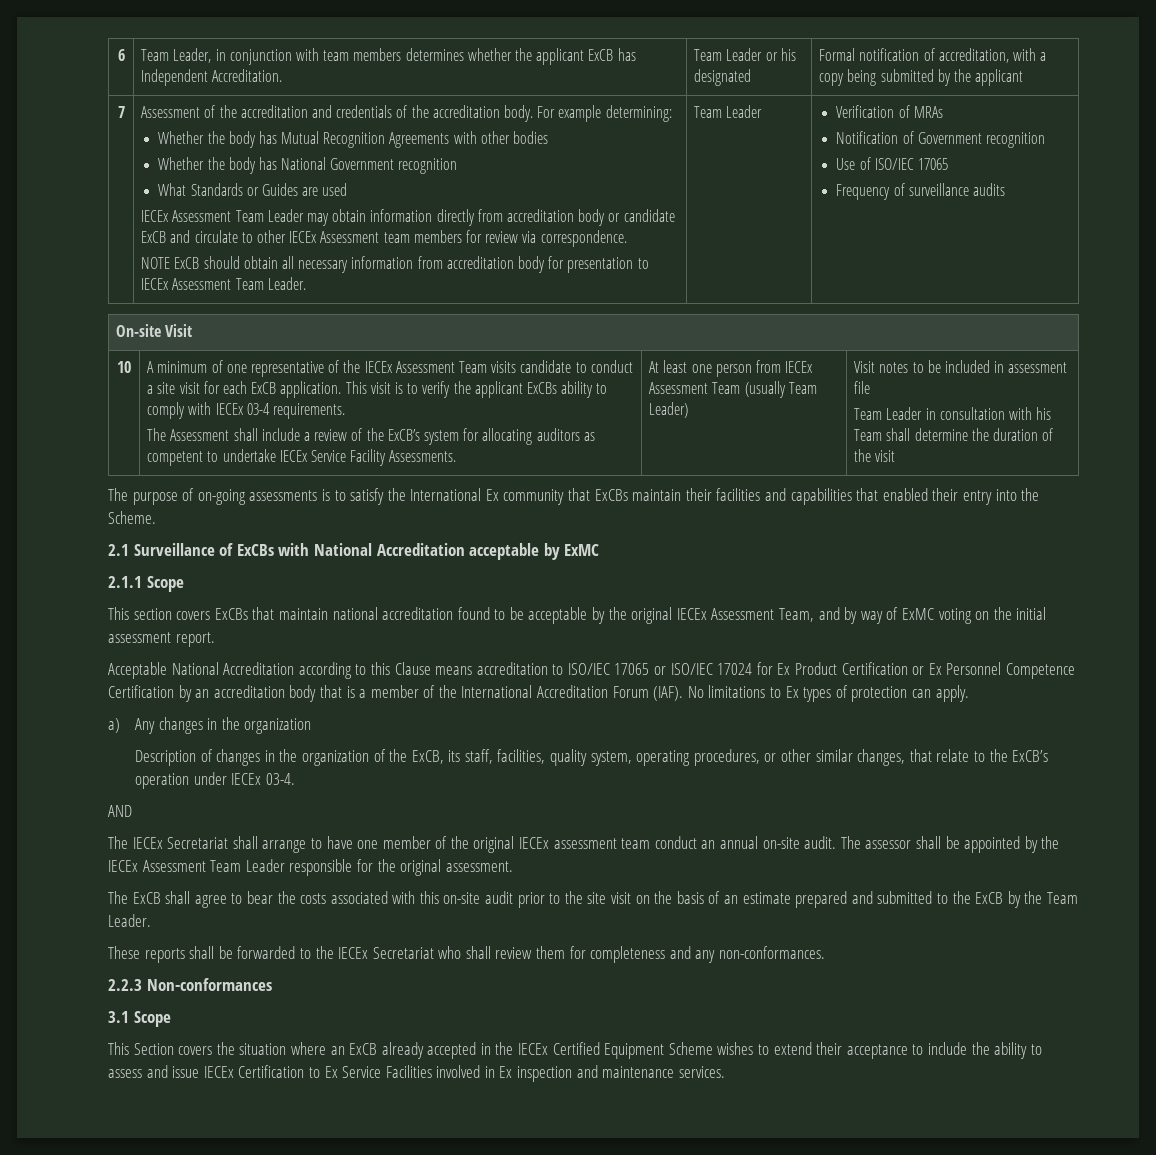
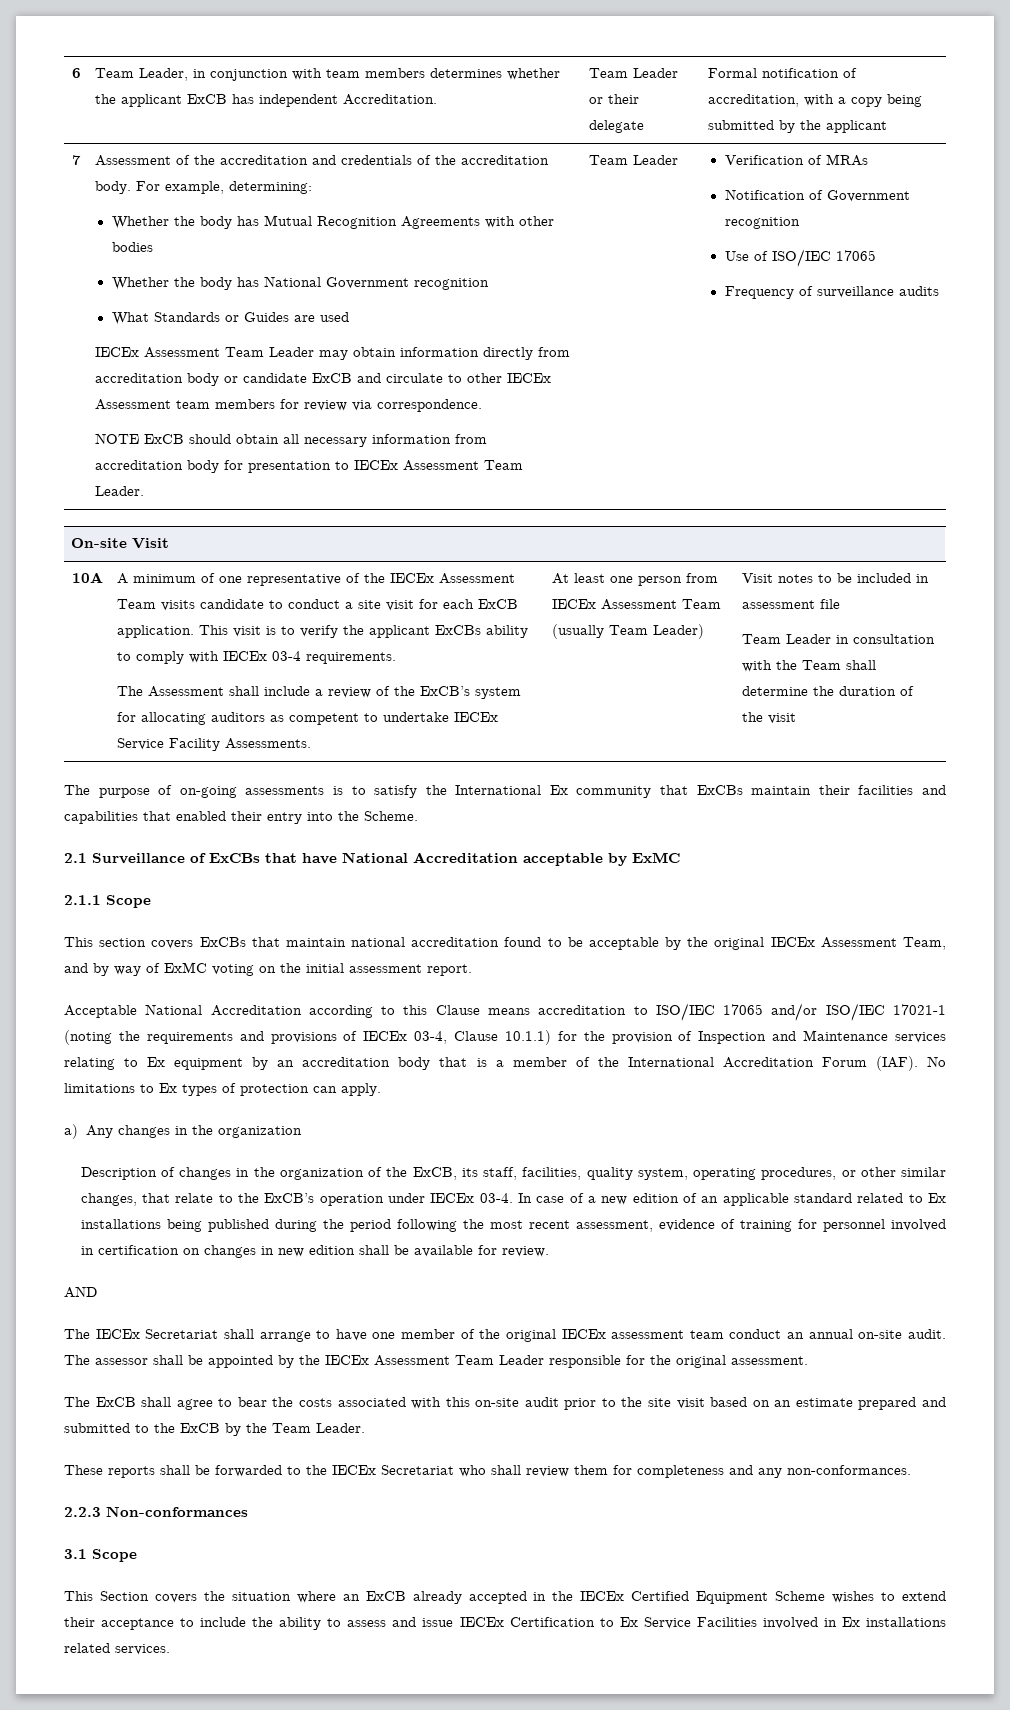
- 6 | Team Leader, in conjunction with team members determines whether the applicant ExCB has Independent Accreditation. | Team Leader or his designated | Formal notification of accreditation, with a copy being submitted by the applicant
+ 6 | Team Leader, in conjunction with team members determines whether the applicant ExCB has independent Accreditation. | Team Leader or their delegate | Formal notification of accreditation, with a copy being submitted by the applicant
- For example determining:
+ For example, determining:
- 10
+ 10A
- Team Leader in consultation with his Team shall determine the duration of the visit
+ Team Leader in consultation with the Team shall determine the duration of the visit
- 2.1 Surveillance of ExCBs with National Accreditation acceptable by ExMC
+ 2.1 Surveillance of ExCBs that have National Accreditation acceptable by ExMC
- Acceptable National Accreditation according to this Clause means accreditation to ISO/IEC 17065 or ISO/IEC 17024 for Ex Product Certification or Ex Personnel Competence Certification by an accreditation body that is a member of the International Accreditation Forum (IAF).
+ Acceptable National Accreditation according to this Clause means accreditation to ISO/IEC 17065 and/or ISO/IEC 17021-1 (noting the requirements and provisions of IECEx 03-4, Clause 10.1.1) for the provision of Inspection and Maintenance services relating to Ex equipment by an accreditation body that is a member of the International Accreditation Forum (IAF).
+ In case of a new edition of an applicable standard related to Ex installations being published during the period following the most recent assessment, evidence of training for personnel involved in certification on changes in new edition shall be available for review.
- The ExCB shall agree to bear the costs associated with this on-site audit prior to the site visit on the basis of an estimate prepared and submitted to the ExCB by the Team Leader.
+ The ExCB shall agree to bear the costs associated with this on-site audit prior to the site visit based on an estimate prepared and submitted to the ExCB by the Team Leader.
- This Section covers the situation where an ExCB already accepted in the IECEx Certified Equipment Scheme wishes to extend their acceptance to include the ability to assess and issue IECEx Certification to Ex Service Facilities involved in Ex inspection and maintenance services.
+ This Section covers the situation where an ExCB already accepted in the IECEx Certified Equipment Scheme wishes to extend their acceptance to include the ability to assess and issue IECEx Certification to Ex Service Facilities involved in Ex installations related services.

